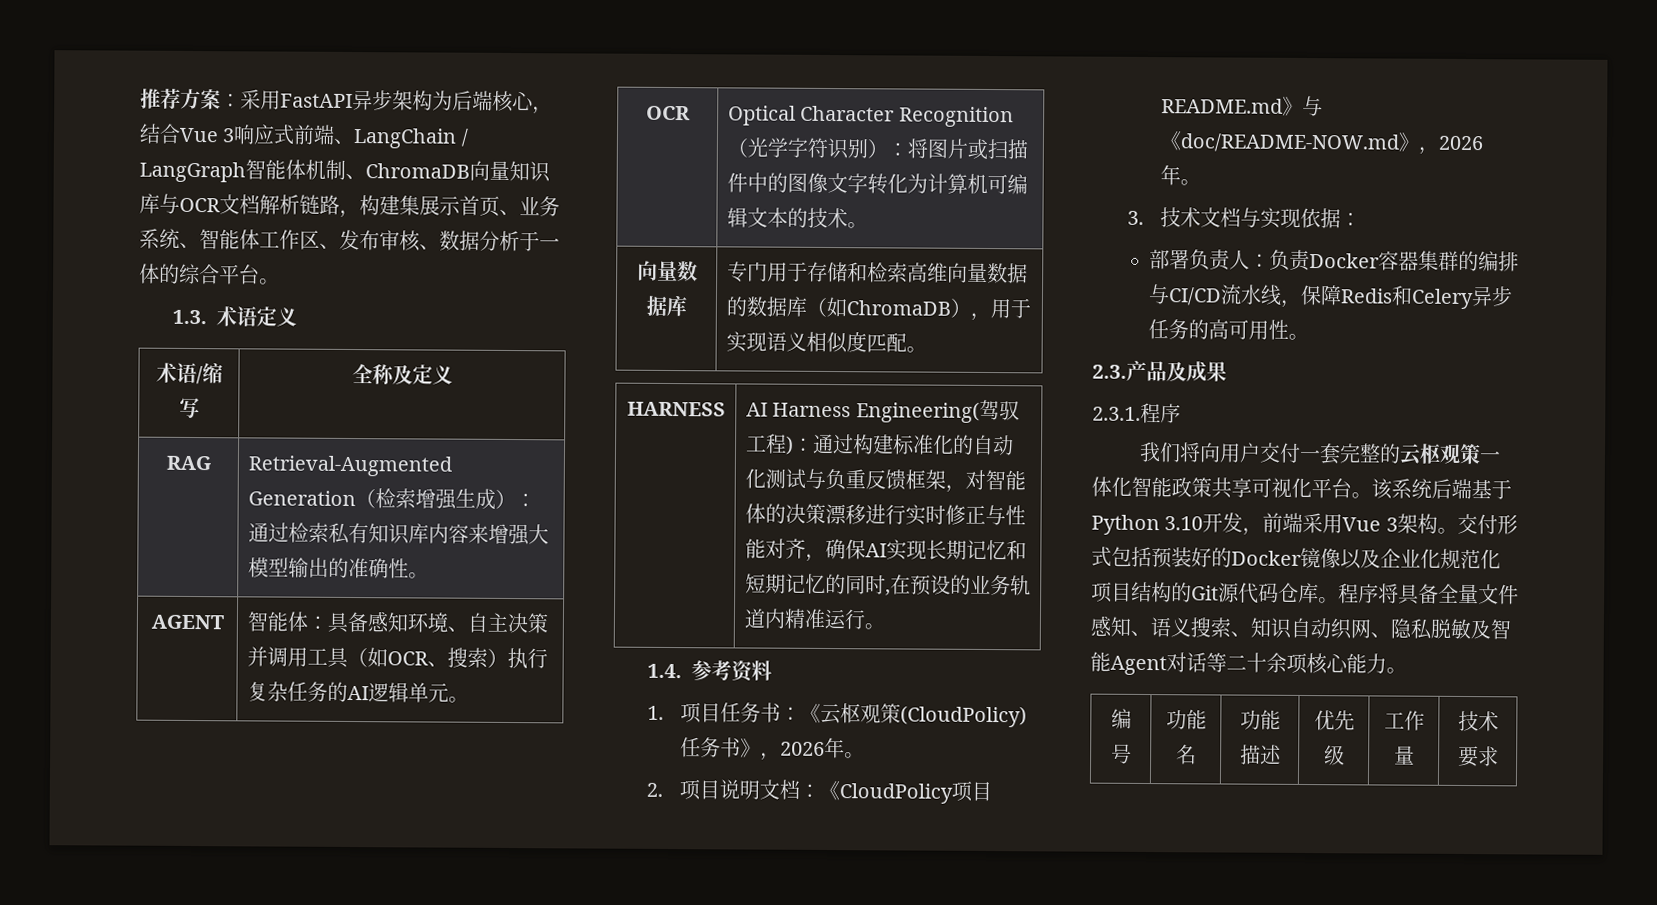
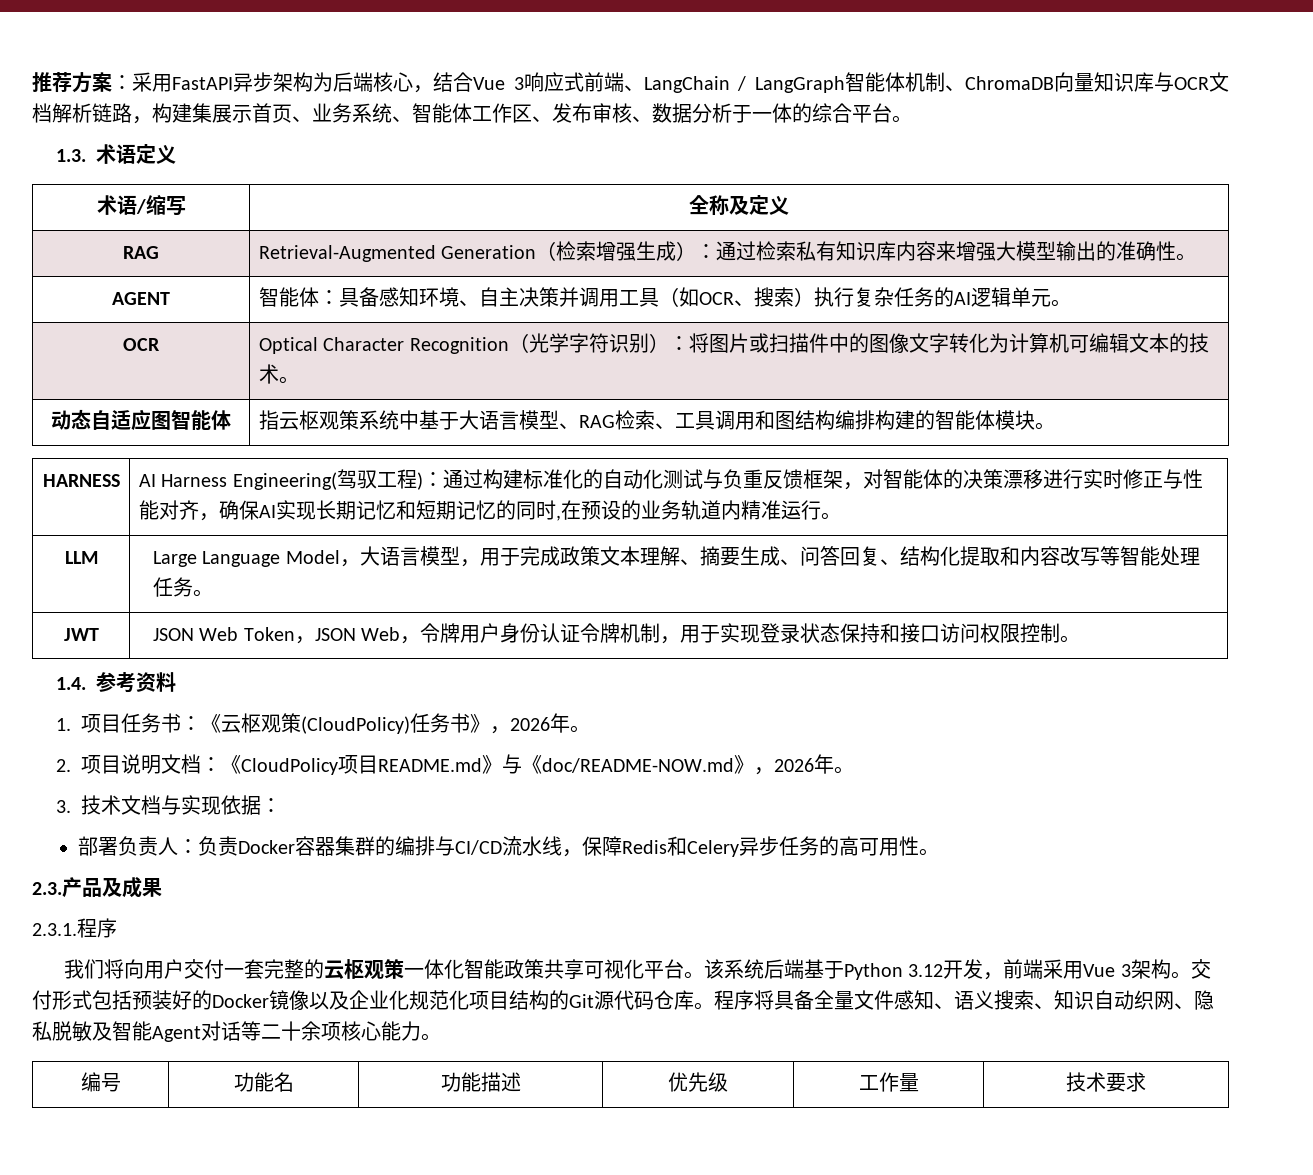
- 向量数据库 | 专门用于存储和检索高维向量数据的数据库（如ChromaDB），用于实现语义相似度匹配。
+ 动态自适应图智能体 | 指云枢观策系统中基于大语言模型、RAG检索、工具调用和图结构编排构建的智能体模块。
+ LLM | Large Language Model，大语言模型，用于完成政策文本理解、摘要生成、问答回复、结构化提取和内容改写等智能处理任务。
+ JWT | JSON Web Token，JSON Web，令牌用户身份认证令牌机制，用于实现登录状态保持和接口访问权限控制。
- 该系统后端基于Python 3.10开发，前端采用Vue 3架构。
+ 该系统后端基于Python 3.12开发，前端采用Vue 3架构。

